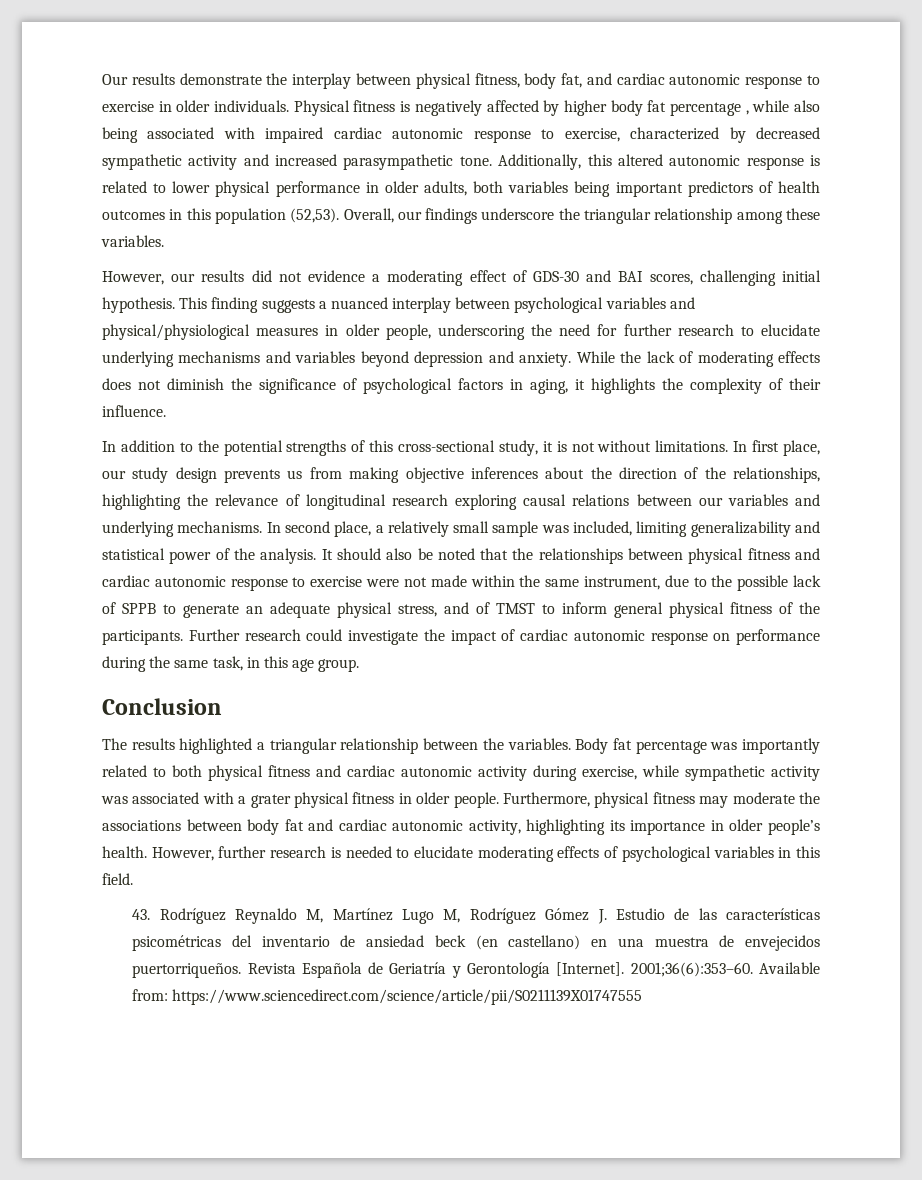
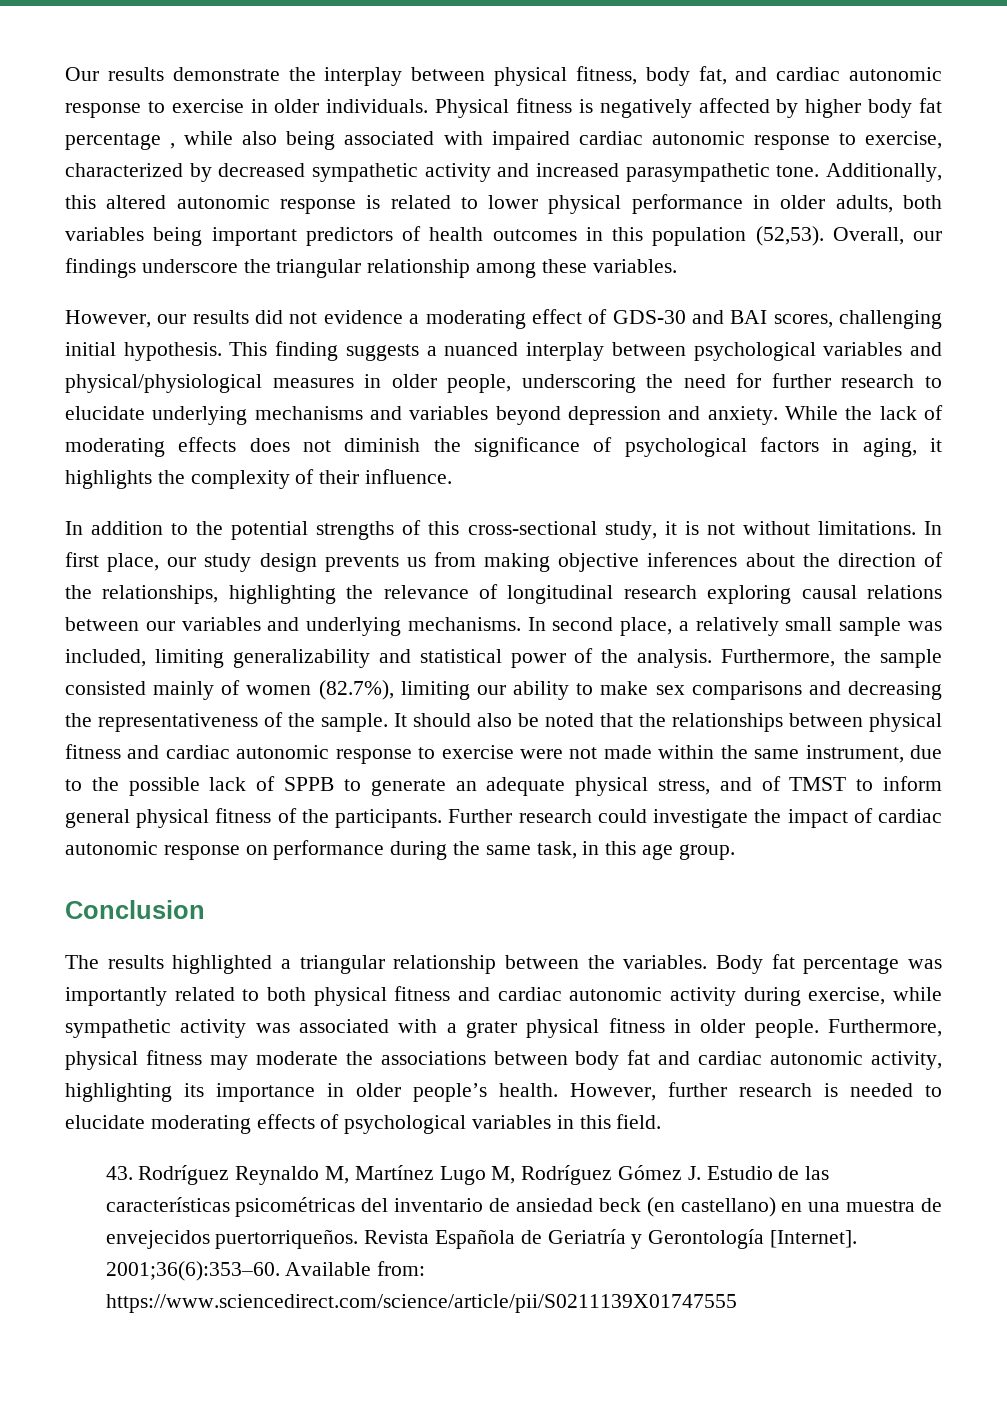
+ Furthermore, the sample consisted mainly of women (82.7%), limiting our ability to make sex comparisons and decreasing the representativeness of the sample.

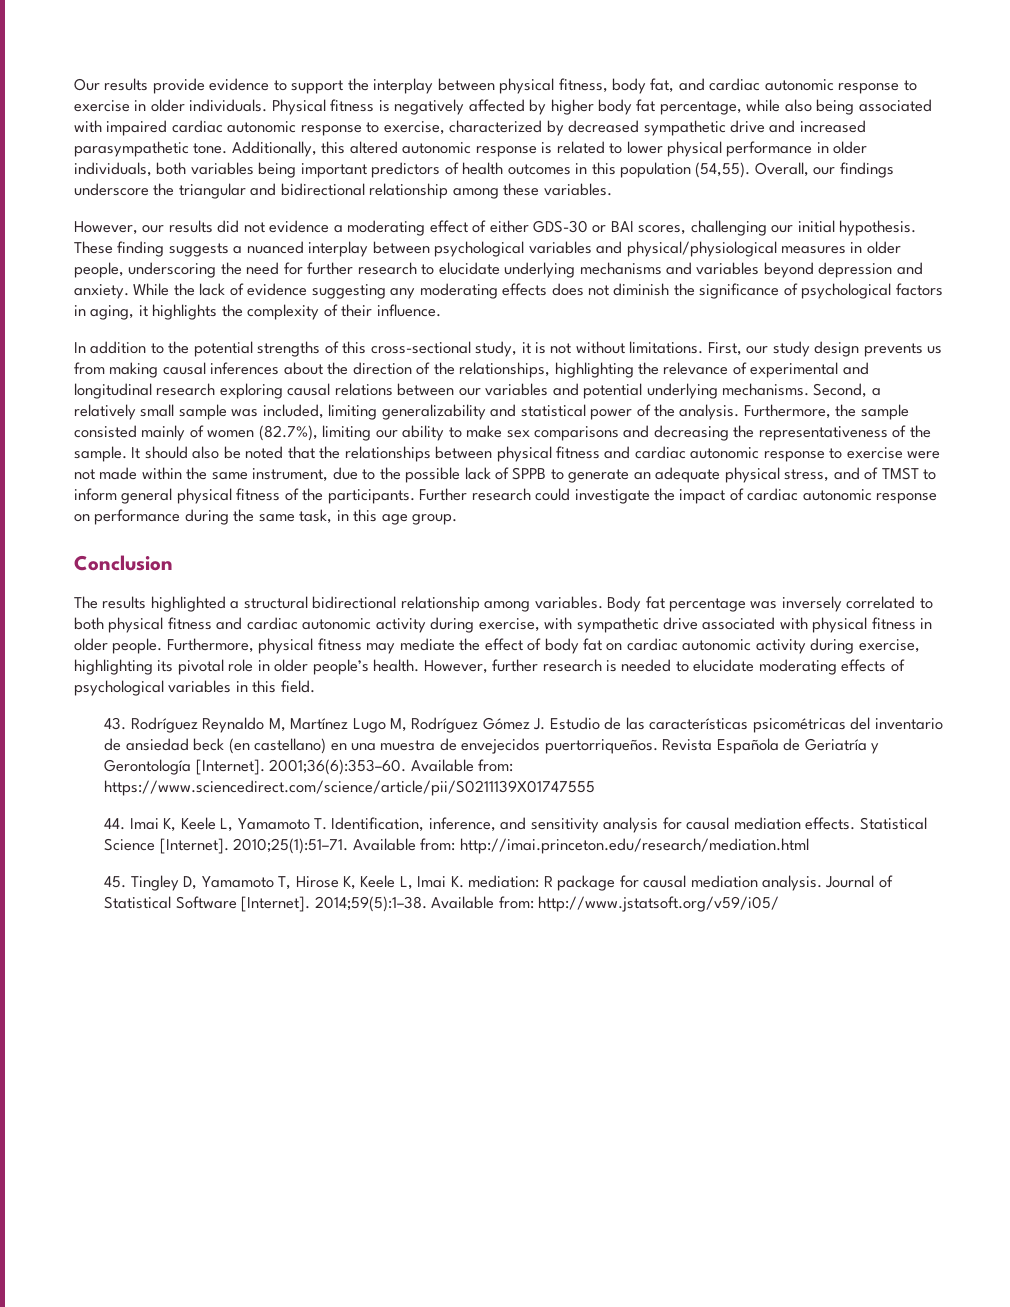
- Our results demonstrate the interplay between physical fitness, body fat, and cardiac autonomic response to exercise in older individuals.
+ Our results provide evidence to support the interplay between physical fitness, body fat, and cardiac autonomic response to exercise in older individuals.
- Physical fitness is negatively affected by higher body fat percentage , while also being associated with impaired cardiac autonomic response to exercise, characterized by decreased sympathetic activity and increased parasympathetic tone.
+ Physical fitness is negatively affected by higher body fat percentage, while also being associated with impaired cardiac autonomic response to exercise, characterized by decreased sympathetic drive and increased parasympathetic tone.
- Additionally, this altered autonomic response is related to lower physical performance in older adults, both variables being important predictors of health outcomes in this population (52,53).
+ Additionally, this altered autonomic response is related to lower physical performance in older individuals, both variables being important predictors of health outcomes in this population (54,55).
- Overall, our findings underscore the triangular relationship among these variables.
+ Overall, our findings underscore the triangular and bidirectional relationship among these variables.
- However, our results did not evidence a moderating effect of GDS-30 and BAI scores, challenging initial hypothesis.
+ However, our results did not evidence a moderating effect of either GDS-30 or BAI scores, challenging our initial hypothesis.
- This finding suggests a nuanced interplay between psychological variables and physical/physiological measures in older people, underscoring the need for further research to elucidate underlying mechanisms and variables beyond depression and anxiety.
+ These finding suggests a nuanced interplay between psychological variables and physical/physiological measures in older people, underscoring the need for further research to elucidate underlying mechanisms and variables beyond depression and anxiety.
- While the lack of moderating effects does not diminish the significance of psychological factors in aging, it highlights the complexity of their influence.
+ While the lack of evidence suggesting any moderating effects does not diminish the significance of psychological factors in aging, it highlights the complexity of their influence.
- In first place, our study design prevents us from making objective inferences about the direction of the relationships, highlighting the relevance of longitudinal research exploring causal relations between our variables and underlying mechanisms.
+ First, our study design prevents us from making causal inferences about the direction of the relationships, highlighting the relevance of experimental and longitudinal research exploring causal relations between our variables and potential underlying mechanisms.
- In second place, a relatively small sample was included, limiting generalizability and statistical power of the analysis.
+ Second, a relatively small sample was included, limiting generalizability and statistical power of the analysis.
- The results highlighted a triangular relationship between the variables.
+ The results highlighted a structural bidirectional relationship among variables.
- Body fat percentage was importantly related to both physical fitness and cardiac autonomic activity during exercise, while sympathetic activity was associated with a grater physical fitness in older people.
+ Body fat percentage was inversely correlated to both physical fitness and cardiac autonomic activity during exercise, with sympathetic drive associated with physical fitness in older people.
- Furthermore, physical fitness may moderate the associations between body fat and cardiac autonomic activity, highlighting its importance in older people’s health.
+ Furthermore, physical fitness may mediate the effect of body fat on cardiac autonomic activity during exercise, highlighting its pivotal role in older people’s health.
+ 44. Imai K, Keele L, Yamamoto T. Identification, inference, and sensitivity analysis for causal mediation effects. Statistical Science [Internet]. 2010;25(1):51–71. Available from: http://imai.princeton.edu/research/mediation.html
+ 45. Tingley D, Yamamoto T, Hirose K, Keele L, Imai K. mediation: R package for causal mediation analysis. Journal of Statistical Software [Internet]. 2014;59(5):1–38. Available from: http://www.jstatsoft.org/v59/i05/

